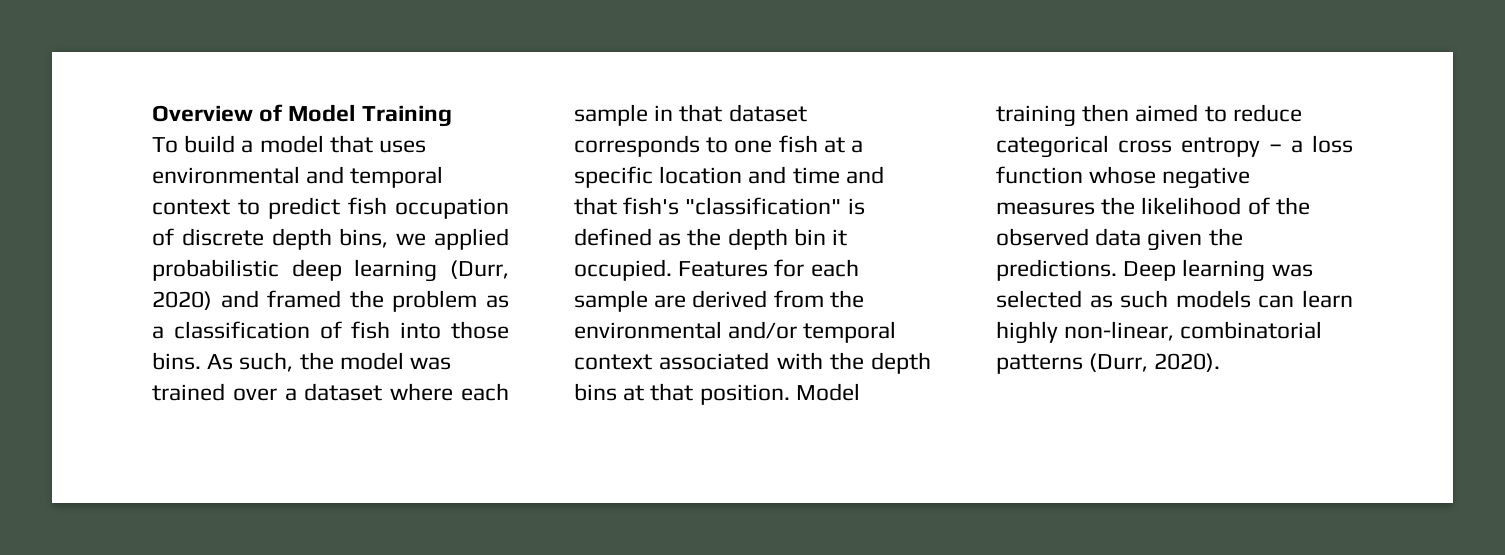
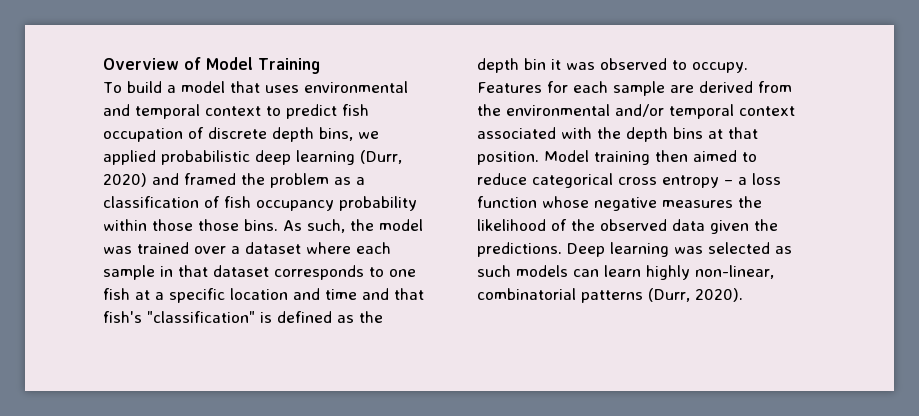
- To build a model that uses environmental and temporal context to predict fish occupation of discrete depth bins, we applied probabilistic deep learning (Durr, 2020) and framed the problem as a classification of fish into those bins.
+ To build a model that uses environmental and temporal context to predict fish occupation of discrete depth bins, we applied probabilistic deep learning (Durr, 2020) and framed the problem as a classification of fish occupancy probability within those those bins.
- As such, the model was trained over a dataset where each sample in that dataset corresponds to one fish at a specific location and time and that fish's "classification" is defined as the depth bin it occupied.
+ As such, the model was trained over a dataset where each sample in that dataset corresponds to one fish at a specific location and time and that fish's "classification" is defined as the depth bin it was observed to occupy.

